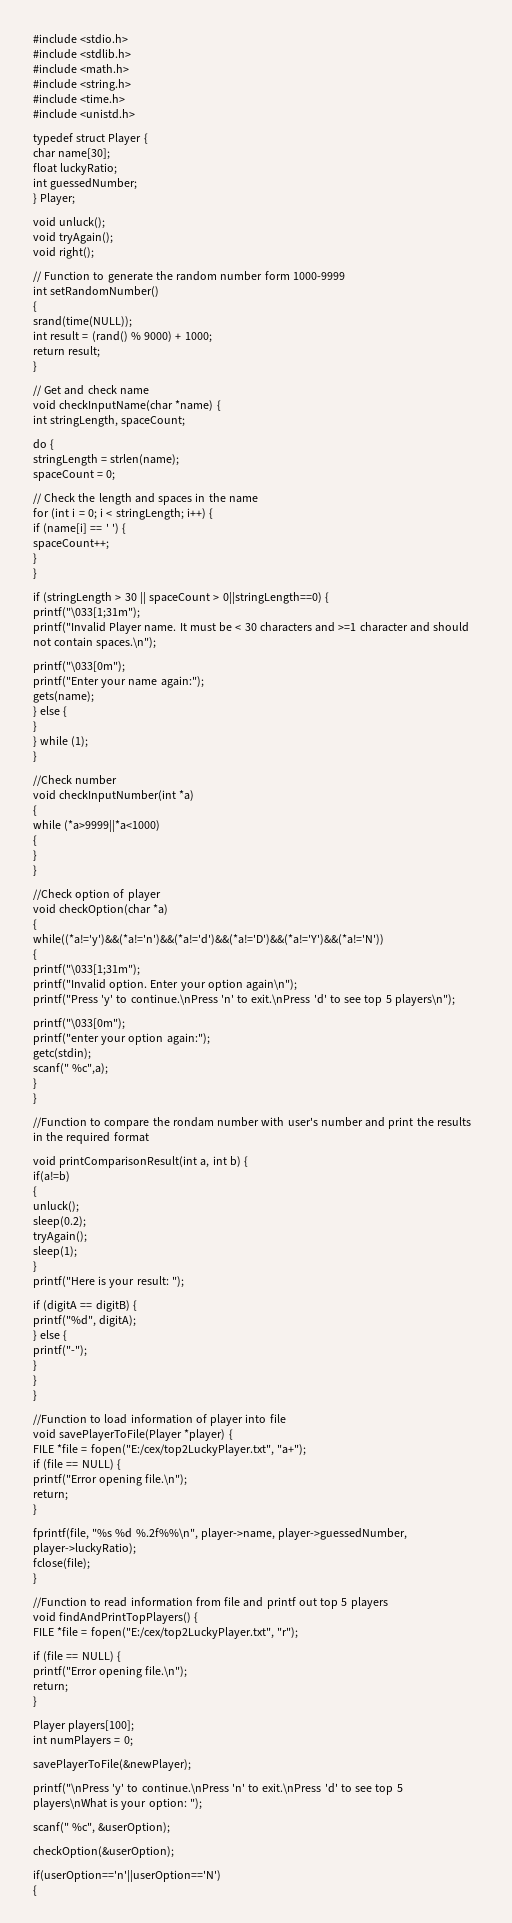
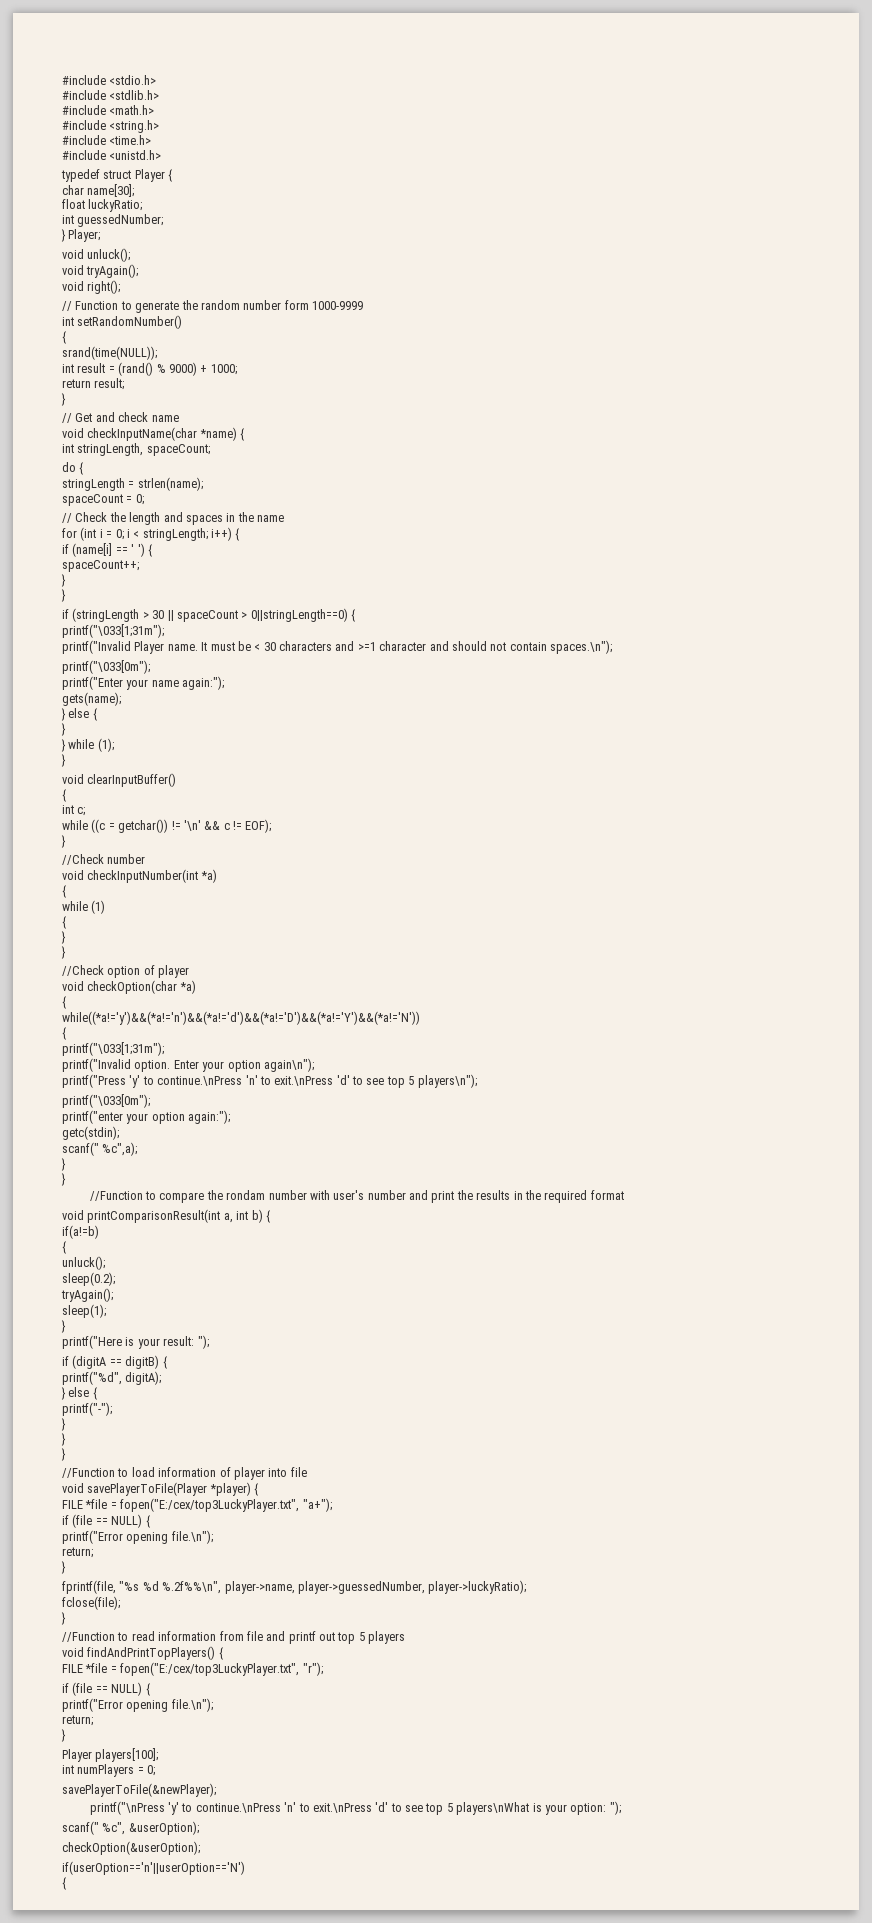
+ void clearInputBuffer()
+ {
+ int c;
+ while ((c = getchar()) != '\n' && c != EOF);
+ }
- while (*a>9999||*a<1000)
+ while (1)
- FILE *file = fopen("E:/cex/top2LuckyPlayer.txt", "a+");
+ FILE *file = fopen("E:/cex/top3LuckyPlayer.txt", "a+");
- FILE *file = fopen("E:/cex/top2LuckyPlayer.txt", "r");
+ FILE *file = fopen("E:/cex/top3LuckyPlayer.txt", "r");

